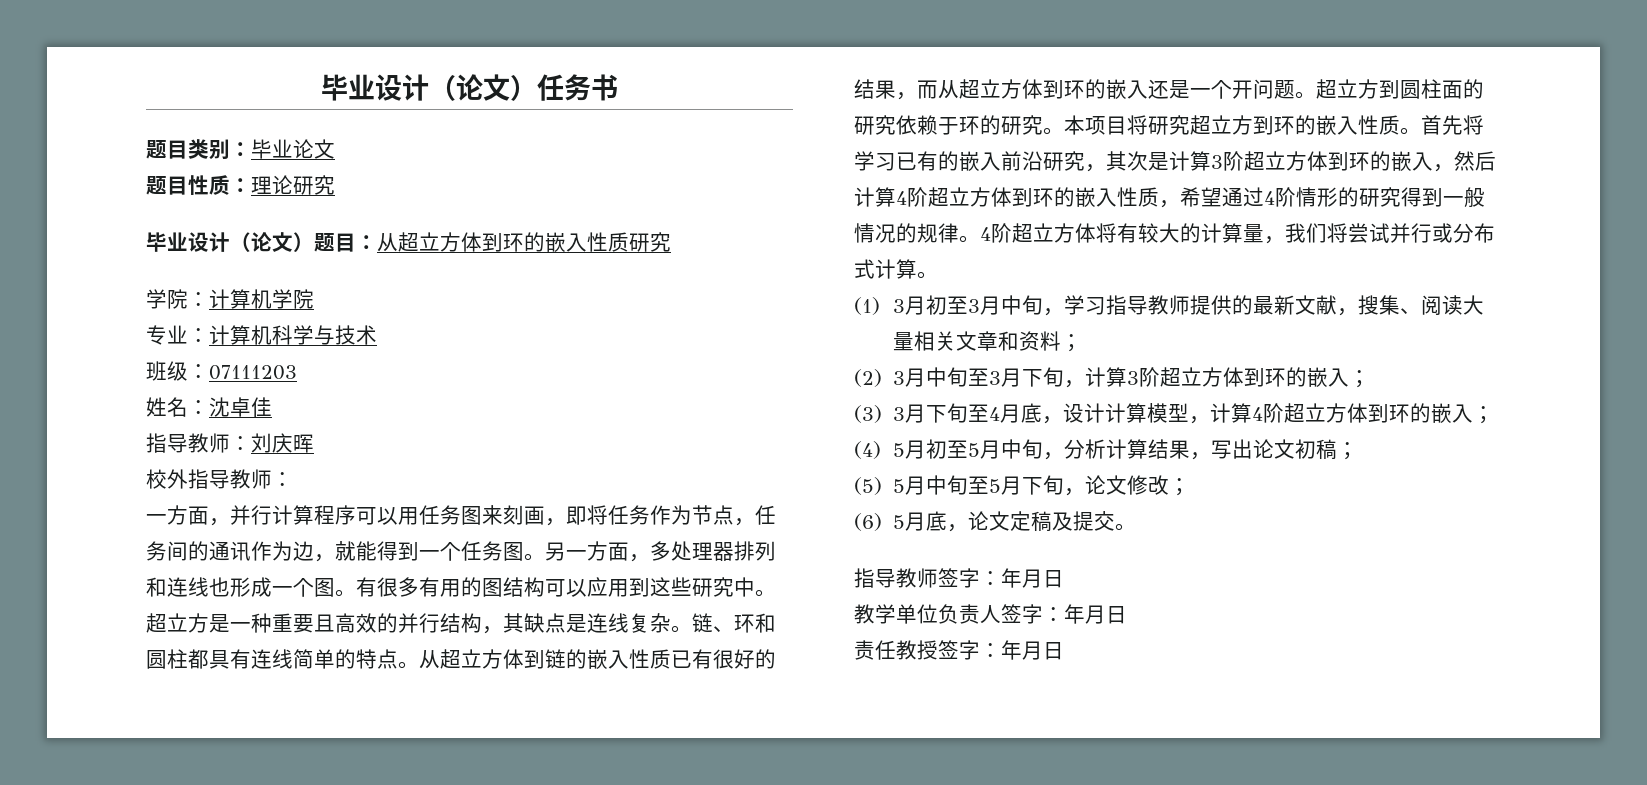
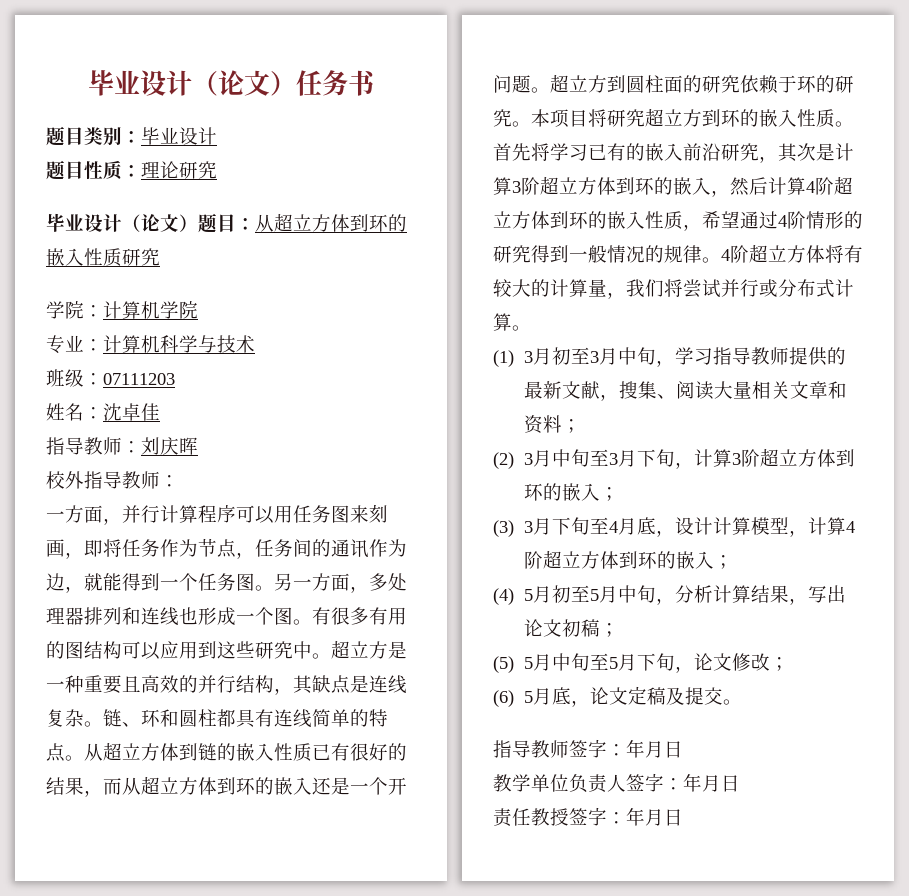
- 题目类别：毕业论文
+ 题目类别：毕业设计

